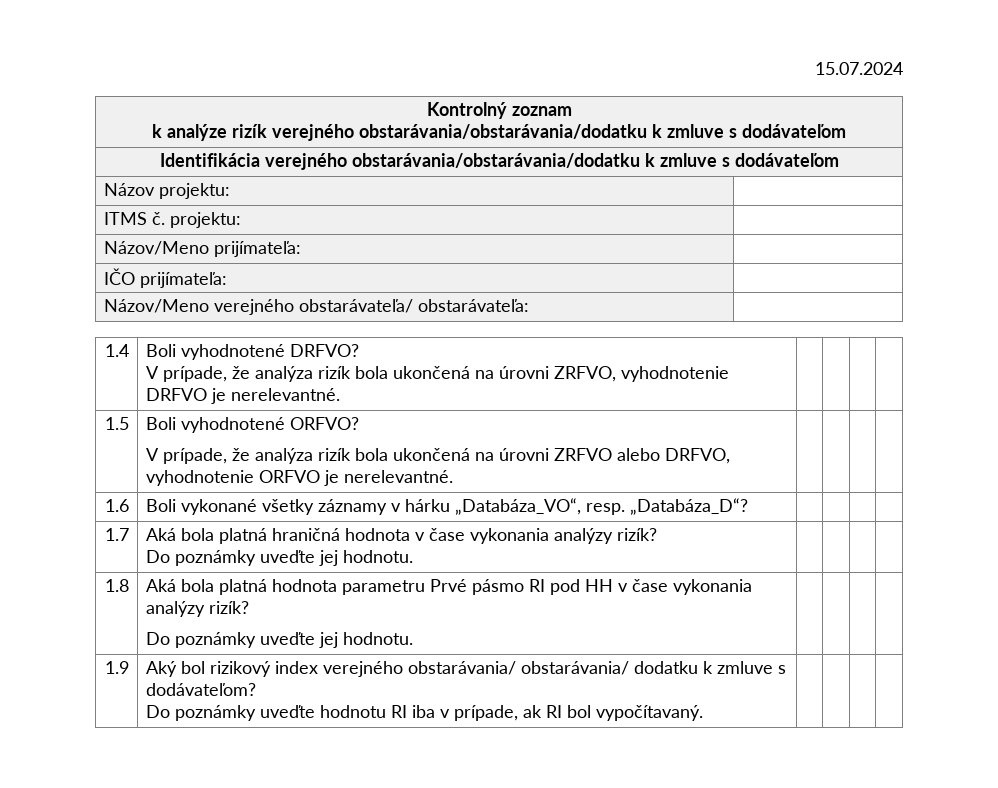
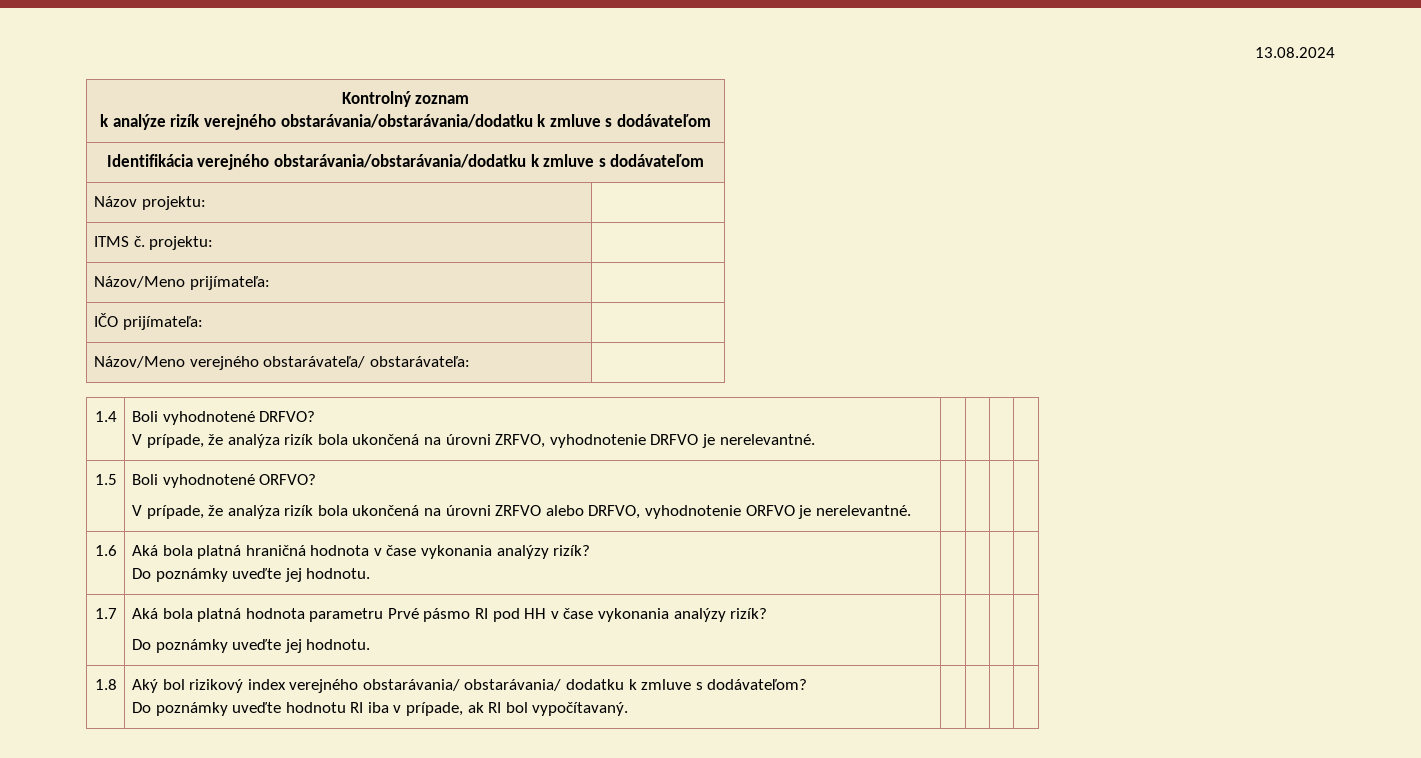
- 15.07.2024
+ 13.08.2024
- 1.6 | Boli vykonané všetky záznamy v hárku „Databáza_VO“, resp. „Databáza_D“? | | | |
- 1.7 | Aká bola platná hraničná hodnota v čase vykonania analýzy rizík?
+ 1.6 | Aká bola platná hraničná hodnota v čase vykonania analýzy rizík?
- 1.8 | Aká bola platná hodnota parametru Prvé pásmo RI pod HH v čase vykonania analýzy rizík?
+ 1.7 | Aká bola platná hodnota parametru Prvé pásmo RI pod HH v čase vykonania analýzy rizík?
- 1.9 | Aký bol rizikový index verejného obstarávania/ obstarávania/ dodatku k zmluve s dodávateľom?
+ 1.8 | Aký bol rizikový index verejného obstarávania/ obstarávania/ dodatku k zmluve s dodávateľom?

